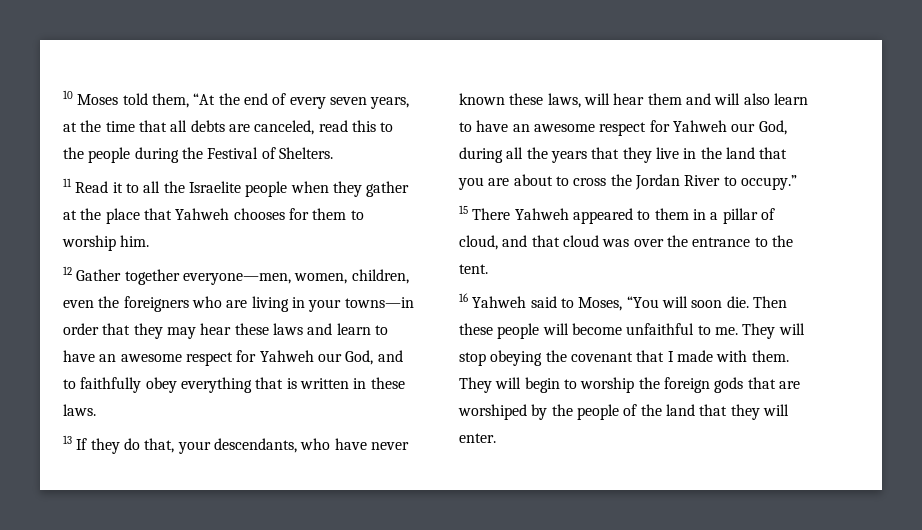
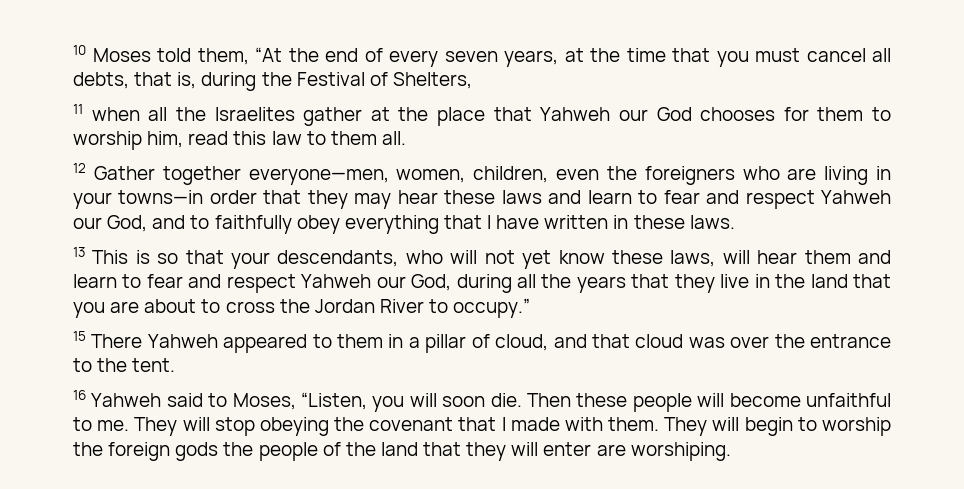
- 10 Moses told them, “At the end of every seven years, at the time that all debts are canceled, read this to the people during the Festival of Shelters.
+ 10 Moses told them, “At the end of every seven years, at the time that you must cancel all debts, that is, during the Festival of Shelters,
- 11 Read it to all the Israelite people when they gather at the place that Yahweh chooses for them to worship him.
+ 11 when all the Israelites gather at the place that Yahweh our God chooses for them to worship him, read this law to them all.
- 12 Gather together everyone—men, women, children, even the foreigners who are living in your towns—in order that they may hear these laws and learn to have an awesome respect for Yahweh our God, and to faithfully obey everything that is written in these laws.
+ 12 Gather together everyone—men, women, children, even the foreigners who are living in your towns—in order that they may hear these laws and learn to fear and respect Yahweh our God, and to faithfully obey everything that I have written in these laws.
- 13 If they do that, your descendants, who have never known these laws, will hear them and will also learn to have an awesome respect for Yahweh our God, during all the years that they live in the land that you are about to cross the Jordan River to occupy.”
+ 13 This is so that your descendants, who will not yet know these laws, will hear them and learn to fear and respect Yahweh our God, during all the years that they live in the land that you are about to cross the Jordan River to occupy.”
- 16 Yahweh said to Moses, “You will soon die.
+ 16 Yahweh said to Moses, “Listen, you will soon die.
- They will begin to worship the foreign gods that are worshiped by the people of the land that they will enter.
+ They will begin to worship the foreign gods the people of the land that they will enter are worshiping.

